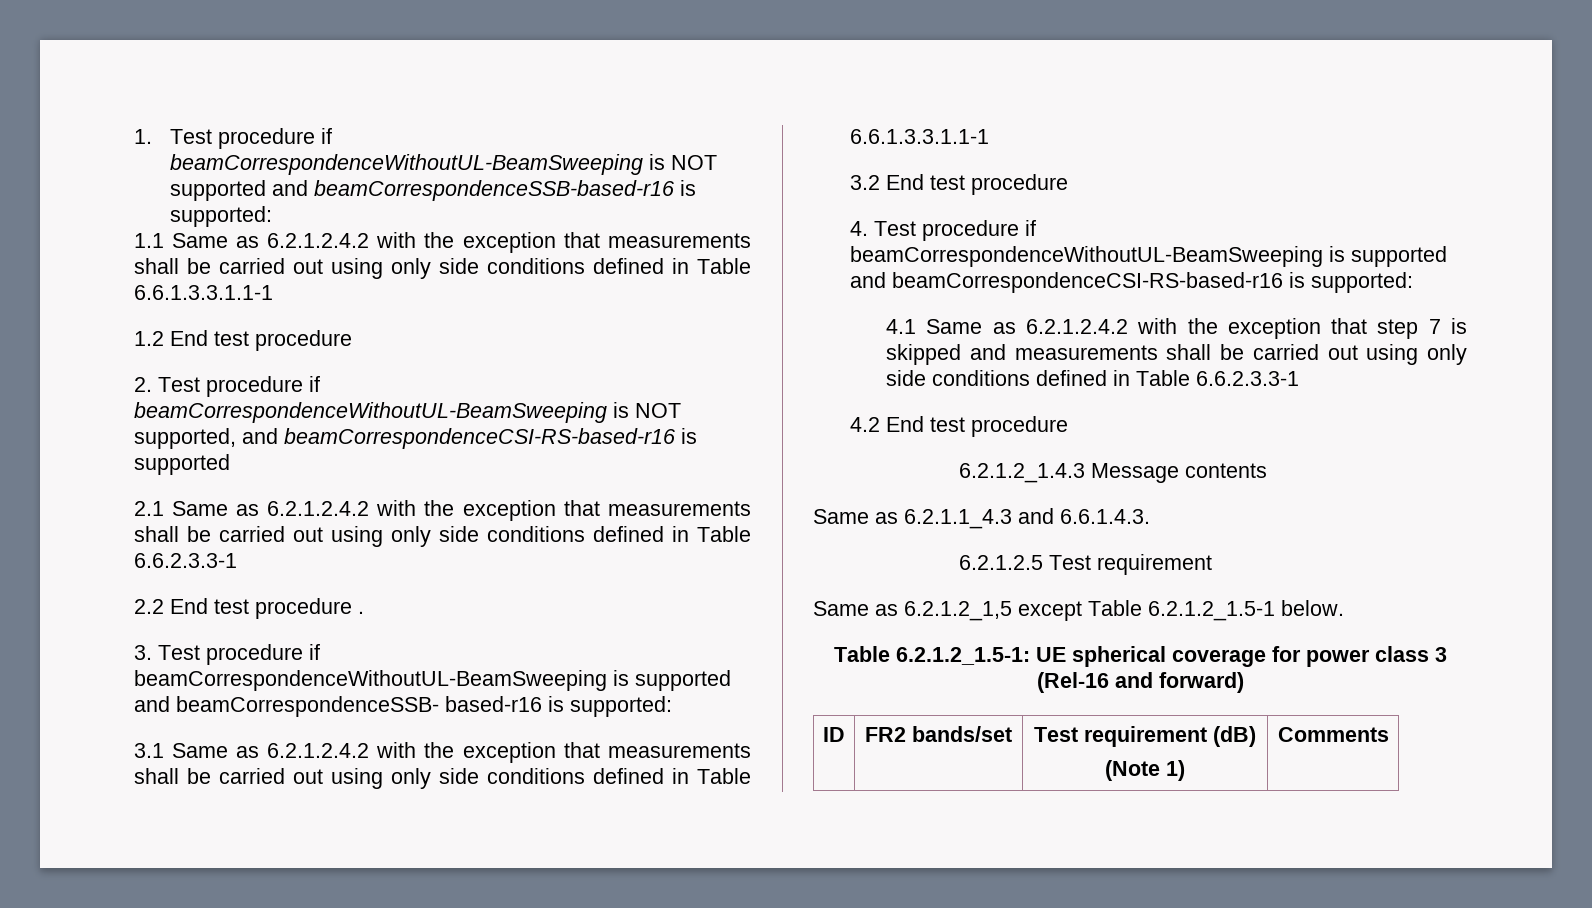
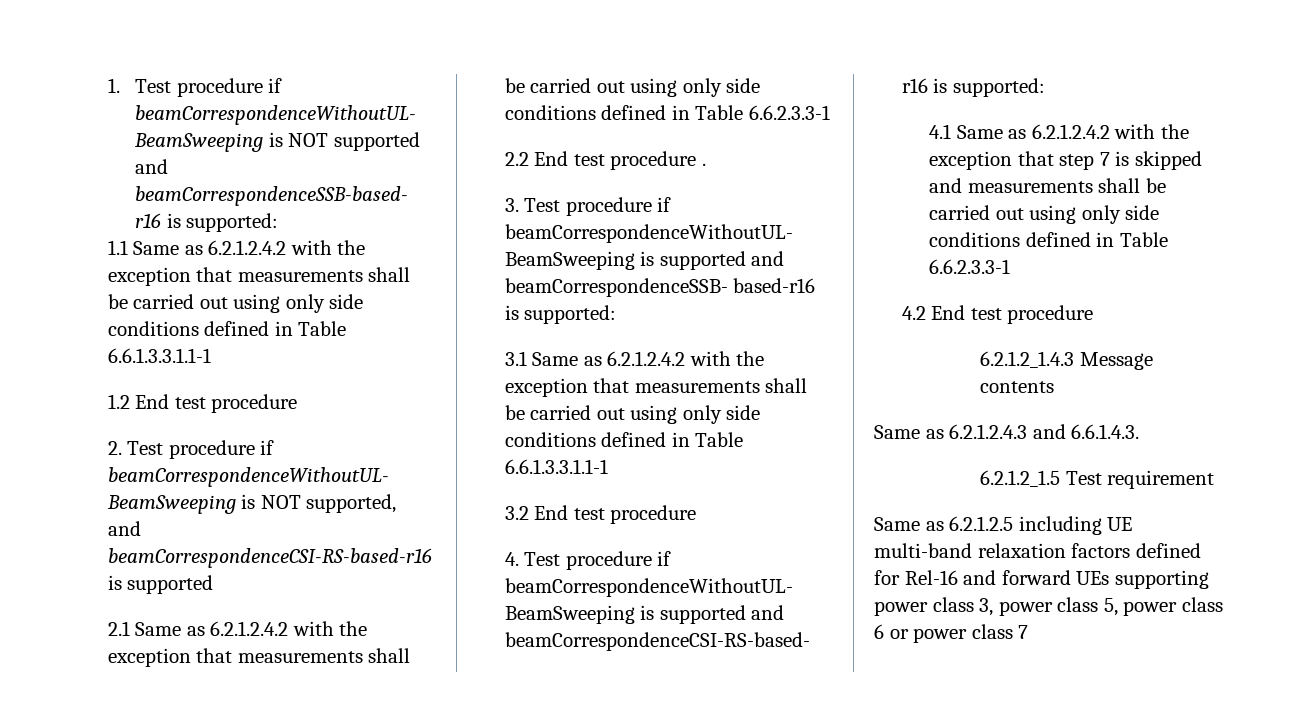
- Same as 6.2.1.1_4.3 and 6.6.1.4.3.
+ Same as 6.2.1.2.4.3 and 6.6.1.4.3.
- 6.2.1.2.5 Test requirement
+ 6.2.1.2_1.5 Test requirement
- Same as 6.2.1.2_1,5 except Table 6.2.1.2_1.5-1 below.
- Table 6.2.1.2_1.5-1: UE spherical coverage for power class 3 (Rel-16 and forward)
- ID | FR2 bands/set | Test requirement (dB)
- (Note 1) | Comments
+ Same as 6.2.1.2.5 including UE multi-band relaxation factors defined for Rel-16 and forward UEs supporting power class 3, power class 5, power class 6 or power class 7

